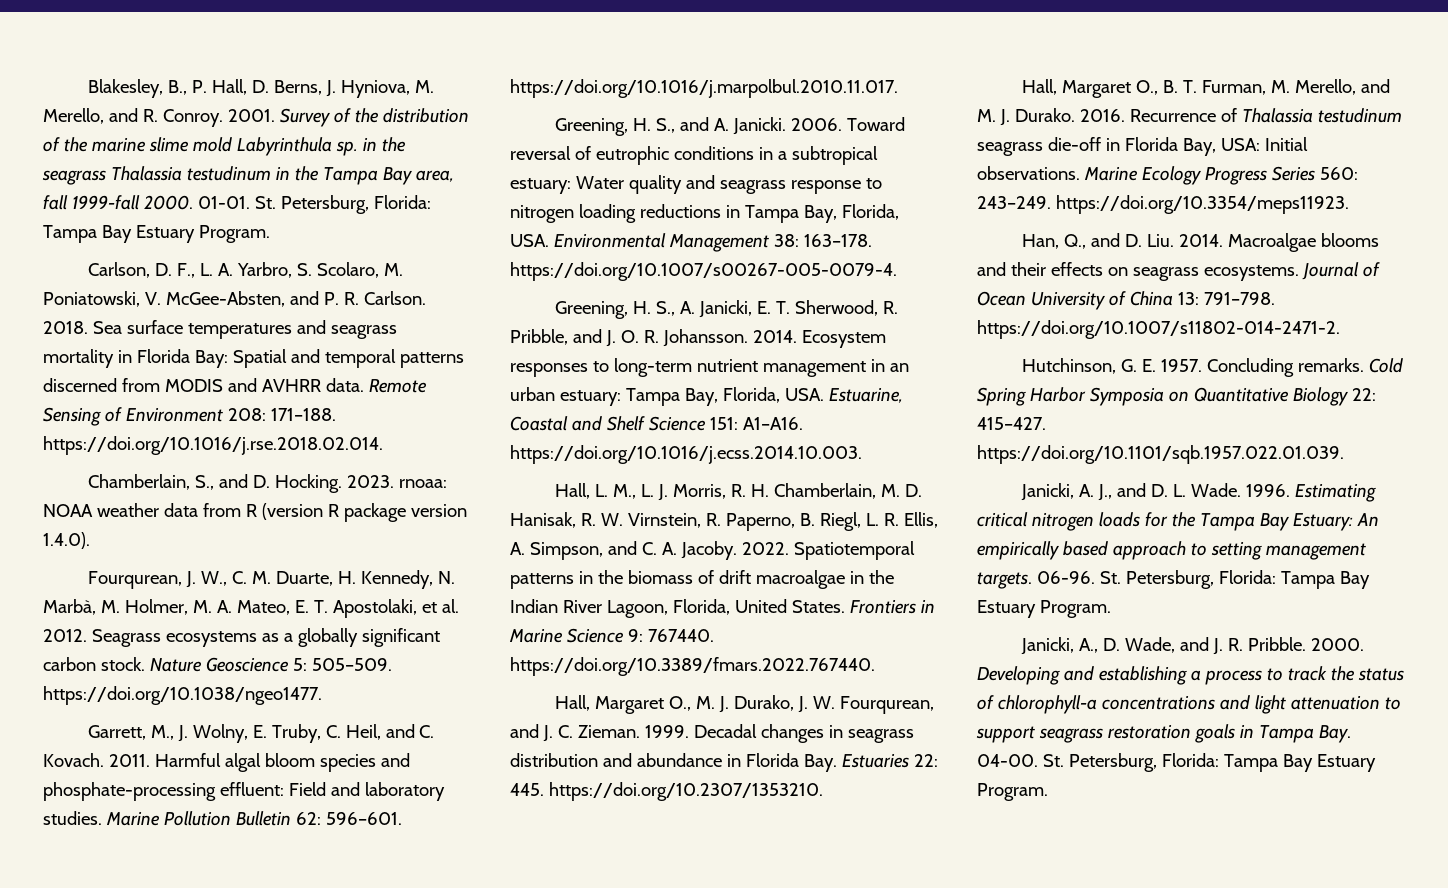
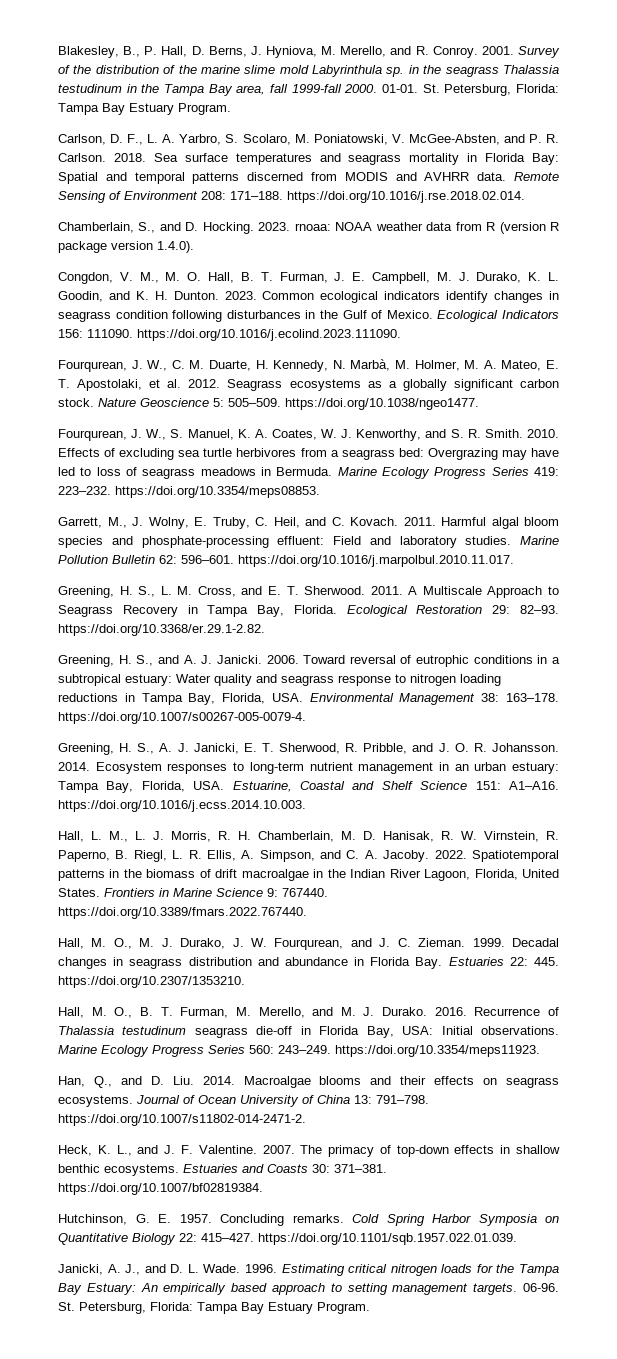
+ Congdon, V. M., M. O. Hall, B. T. Furman, J. E. Campbell, M. J. Durako, K. L. Goodin, and K. H. Dunton. 2023. Common ecological indicators identify changes in seagrass condition following disturbances in the Gulf of Mexico. Ecological Indicators 156: 111090. https://doi.org/10.1016/j.ecolind.2023.111090.
+ Fourqurean, J. W., S. Manuel, K. A. Coates, W. J. Kenworthy, and S. R. Smith. 2010. Effects of excluding sea turtle herbivores from a seagrass bed: Overgrazing may have led to loss of seagrass meadows in Bermuda. Marine Ecology Progress Series 419: 223–232. https://doi.org/10.3354/meps08853.
+ Greening, H. S., L. M. Cross, and E. T. Sherwood. 2011. A Multiscale Approach to Seagrass Recovery in Tampa Bay, Florida. Ecological Restoration 29: 82–93. https://doi.org/10.3368/er.29.1-2.82.
- Greening, H. S., and A. Janicki.
+ Greening, H. S., and A. J. Janicki.
- Greening, H. S., A. Janicki, E. T. Sherwood, R. Pribble, and J. O. R. Johansson.
+ Greening, H. S., A. J. Janicki, E. T. Sherwood, R. Pribble, and J. O. R. Johansson.
- Hall, Margaret O., M. J. Durako, J. W. Fourqurean, and J. C. Zieman.
+ Hall, M. O., M. J. Durako, J. W. Fourqurean, and J. C. Zieman.
- Hall, Margaret O., B. T. Furman, M. Merello, and M. J. Durako.
+ Hall, M. O., B. T. Furman, M. Merello, and M. J. Durako.
+ Heck, K. L., and J. F. Valentine. 2007. The primacy of top-down effects in shallow benthic ecosystems. Estuaries and Coasts 30: 371–381. https://doi.org/10.1007/bf02819384.
- Janicki, A., D. Wade, and J. R. Pribble. 2000. Developing and establishing a process to track the status of chlorophyll-a concentrations and light attenuation to support seagrass restoration goals in Tampa Bay. 04-00. St. Petersburg, Florida: Tampa Bay Estuary Program.

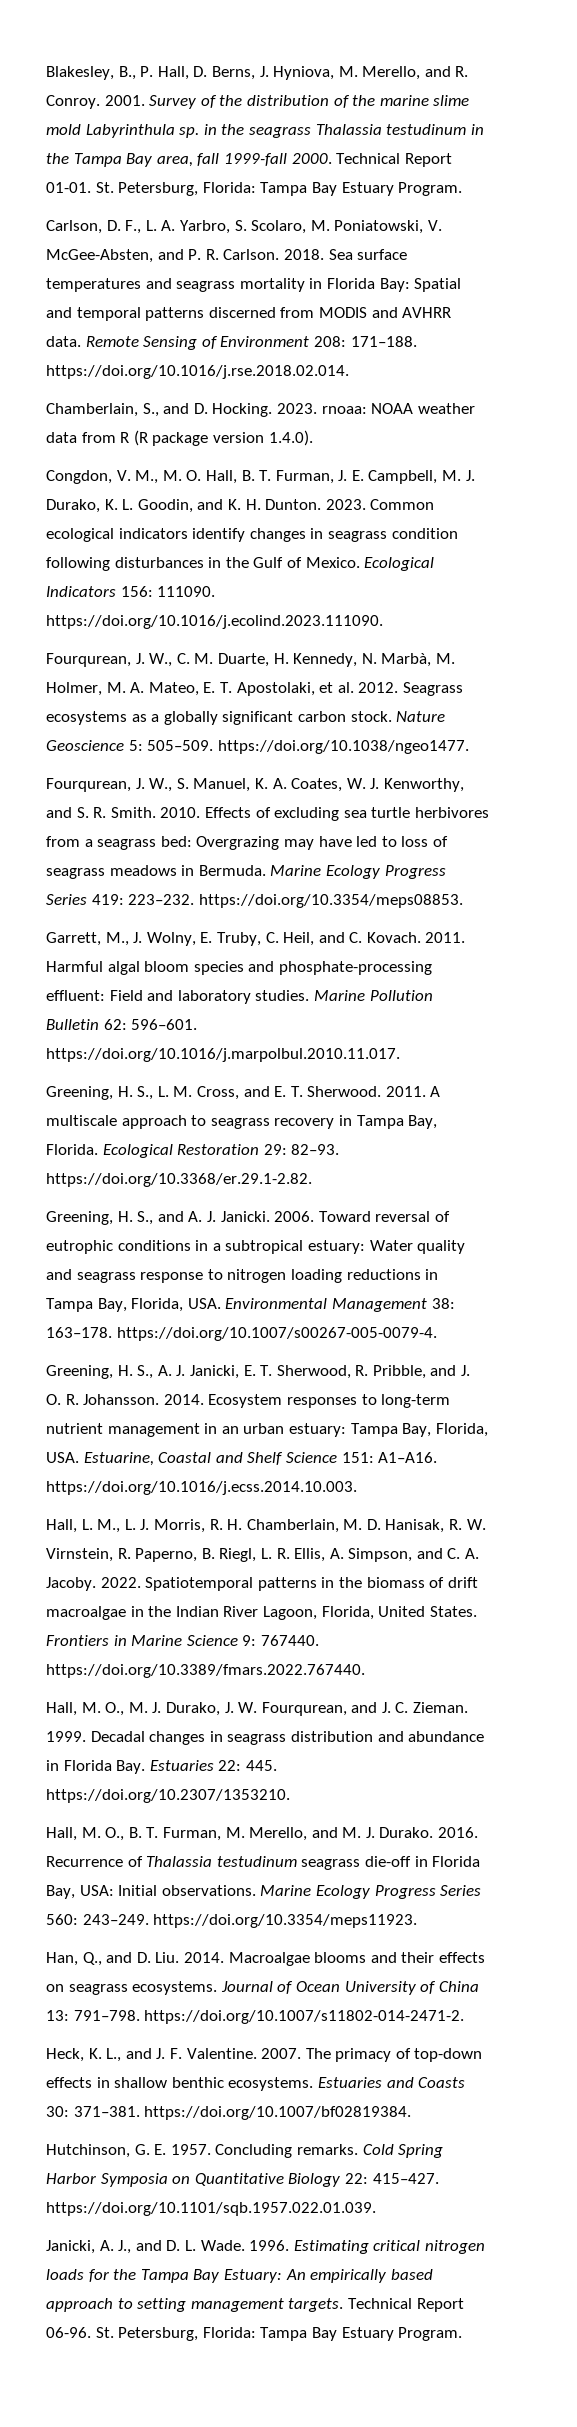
- 01-01.
+ Technical Report 01-01.
- 2023. rnoaa: NOAA weather data from R (version R package version 1.4.0).
+ 2023. rnoaa: NOAA weather data from R (R package version 1.4.0).
- A Multiscale Approach to Seagrass Recovery in Tampa Bay, Florida.
+ A multiscale approach to seagrass recovery in Tampa Bay, Florida.
- 06-96.
+ Technical Report 06-96.

